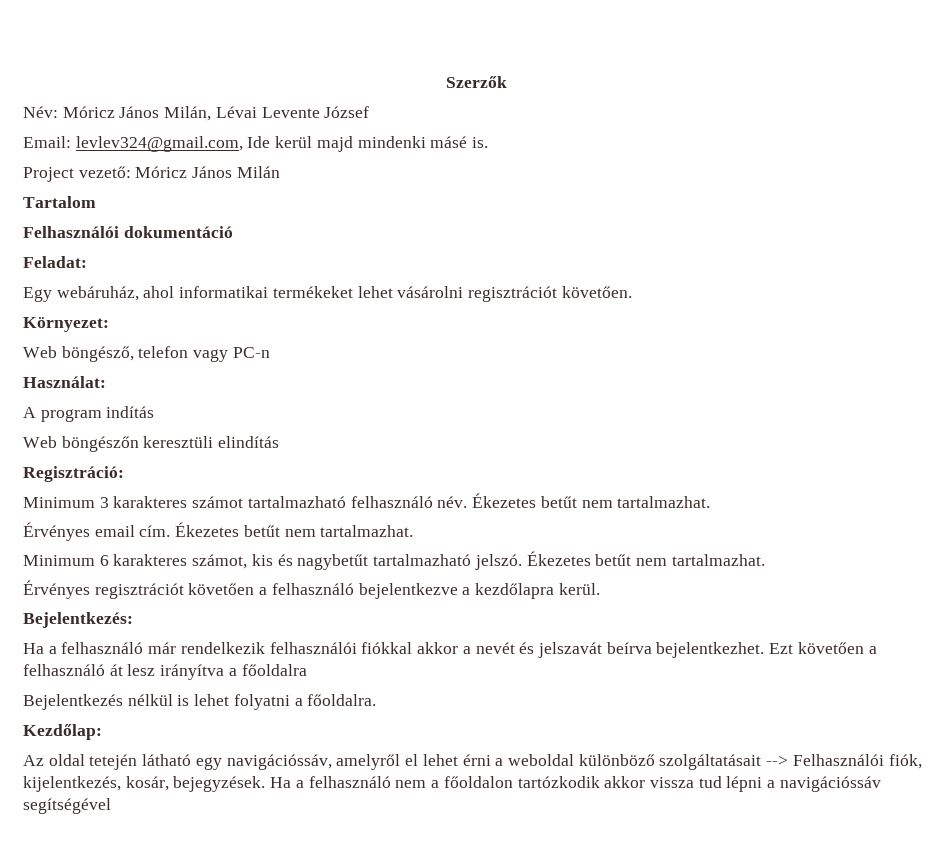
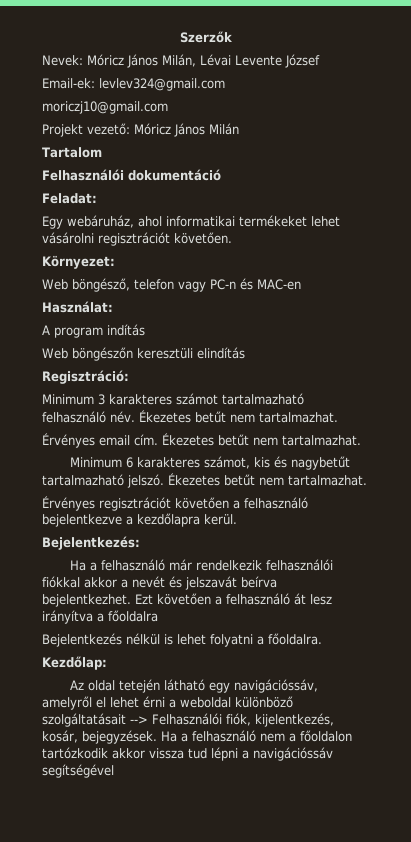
- Név: Móricz János Milán, Lévai Levente József
+ Nevek: Móricz János Milán, Lévai Levente József
- Email: levlev324@gmail.com, Ide kerül majd mindenki másé is.
- Project vezető: Móricz János Milán
+ Email-ek: levlev324@gmail.com
+ moriczj10@gmail.com
+ Projekt vezető: Móricz János Milán
- Web böngésző, telefon vagy PC-n
+ Web böngésző, telefon vagy PC-n és MAC-en

